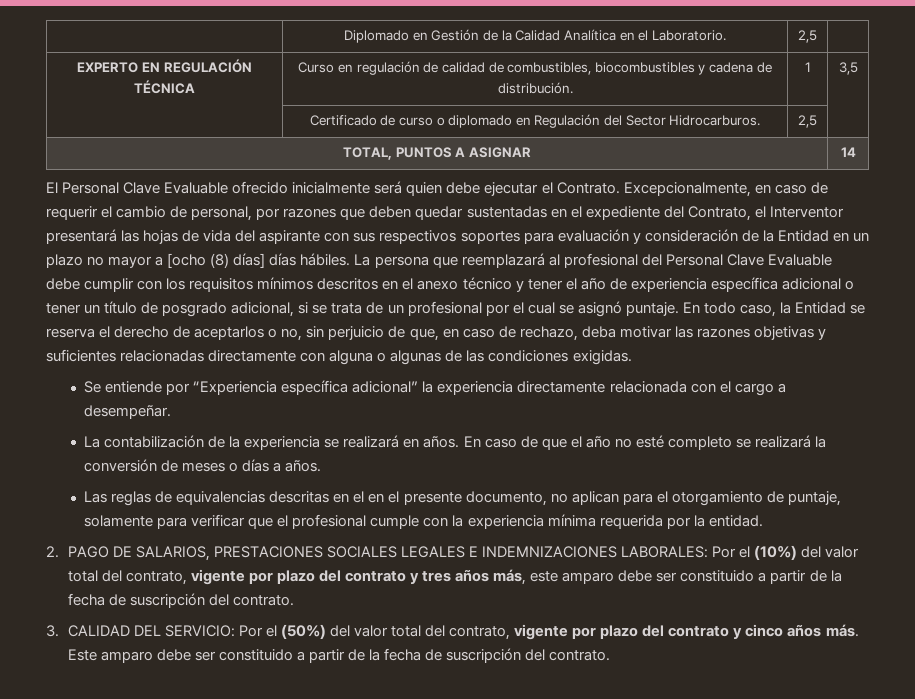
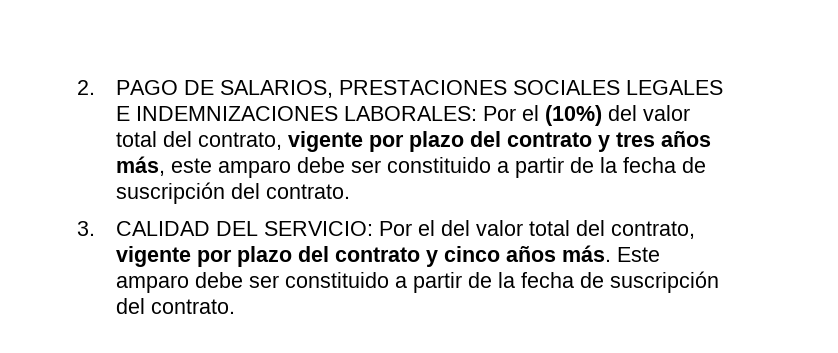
- | Diplomado en Gestión de la Calidad Analítica en el Laboratorio. | 2,5 |
- EXPERTO EN REGULACIÓN TÉCNICA | Curso en regulación de calidad de combustibles, biocombustibles y cadena de distribución. | 1 | 3,5
- | Certificado de curso o diplomado en Regulación del Sector Hidrocarburos. | 2,5 |
- TOTAL, PUNTOS A ASIGNAR | 14
- El Personal Clave Evaluable ofrecido inicialmente será quien debe ejecutar el Contrato. Excepcionalmente, en caso de requerir el cambio de personal, por razones que deben quedar sustentadas en el expediente del Contrato, el Interventor presentará las hojas de vida del aspirante con sus respectivos soportes para evaluación y consideración de la Entidad en un plazo no mayor a [ocho (8) días] días hábiles. La persona que reemplazará al profesional del Personal Clave Evaluable debe cumplir con los requisitos mínimos descritos en el anexo técnico y tener el año de experiencia específica adicional o tener un título de posgrado adicional, si se trata de un profesional por el cual se asignó puntaje. En todo caso, la Entidad se reserva el derecho de aceptarlos o no, sin perjuicio de que, en caso de rechazo, deba motivar las razones objetivas y suficientes relacionadas directamente con alguna o algunas de las condiciones exigidas.
- Se entiende por “Experiencia específica adicional” la experiencia directamente relacionada con el cargo a desempeñar.
- La contabilización de la experiencia se realizará en años. En caso de que el año no esté completo se realizará la conversión de meses o días a años.
- Las reglas de equivalencias descritas en el en el presente documento, no aplican para el otorgamiento de puntaje, solamente para verificar que el profesional cumple con la experiencia mínima requerida por la entidad.
- 3. CALIDAD DEL SERVICIO: Por el (50%) del valor total del contrato, vigente por plazo del contrato y cinco años más.
+ 3. CALIDAD DEL SERVICIO: Por el del valor total del contrato, vigente por plazo del contrato y cinco años más.

